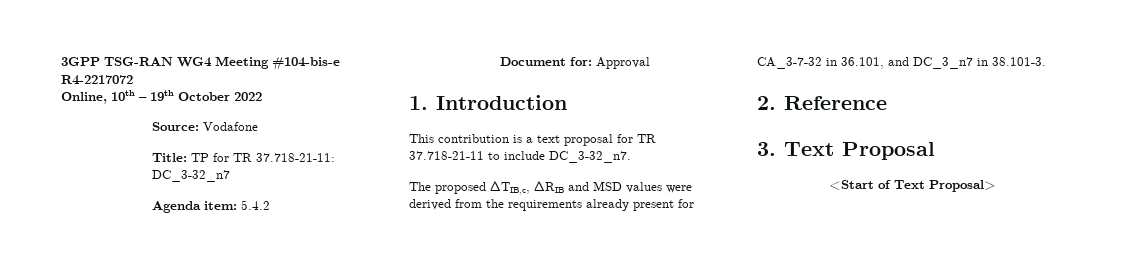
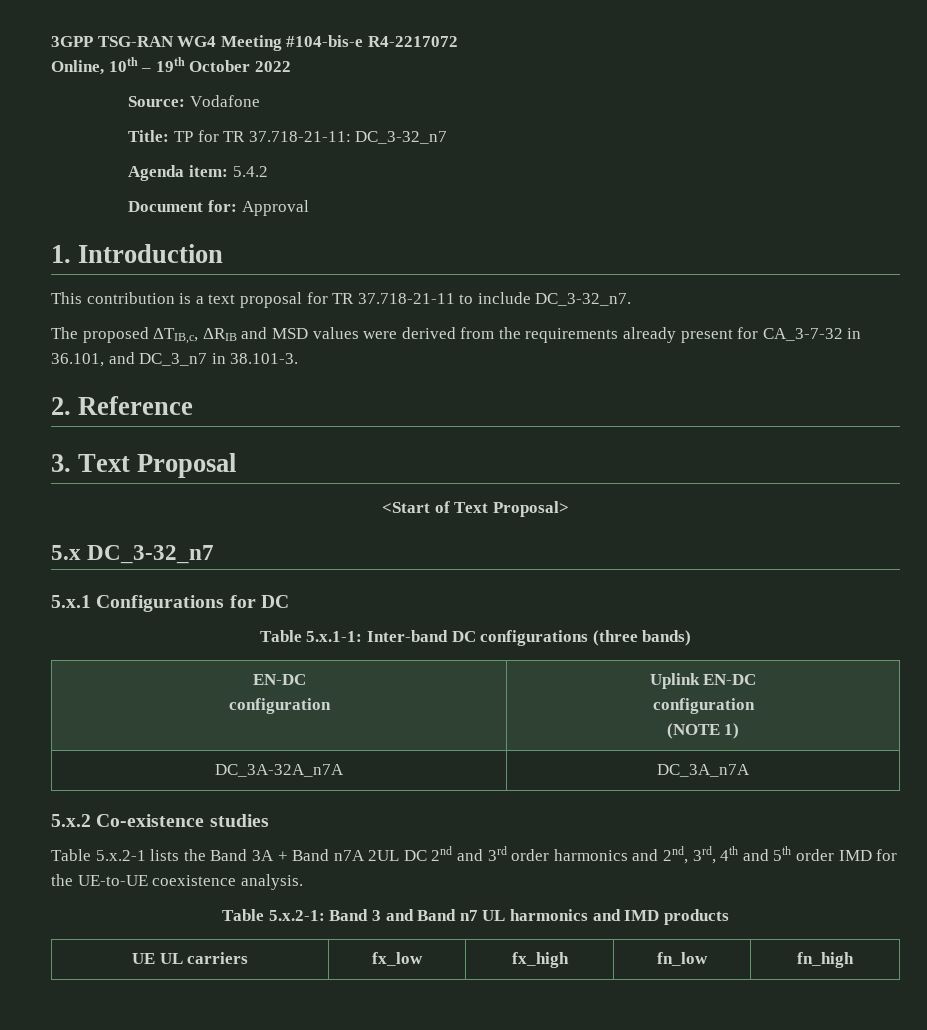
+ 5.x DC_3-32_n7
+ 5.x.1 Configurations for DC
+ Table 5.x.1-1: Inter-band DC configurations (three bands)
+ EN-DC
+ configuration | Uplink EN-DC
+ configuration
+ (NOTE 1)
+ DC_3A-32A_n7A | DC_3A_n7A
+ 5.x.2 Co-existence studies
+ Table 5.x.2-1 lists the Band 3A + Band n7A 2UL DC 2nd and 3rd order harmonics and 2nd, 3rd, 4th and 5th order IMD for the UE-to-UE coexistence analysis.
+ Table 5.x.2-1: Band 3 and Band n7 UL harmonics and IMD products
+ UE UL carriers | fx_low | fx_high | fn_low | fn_high

